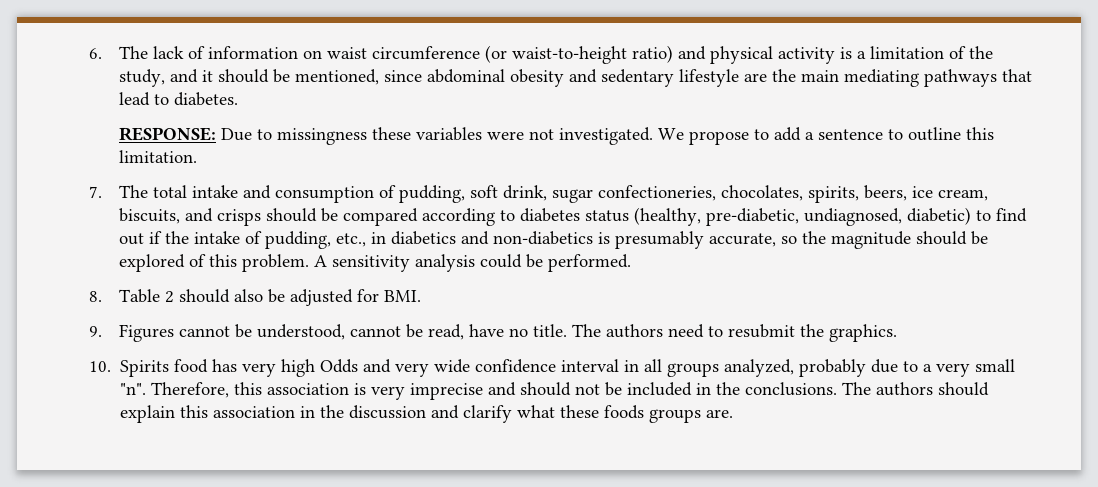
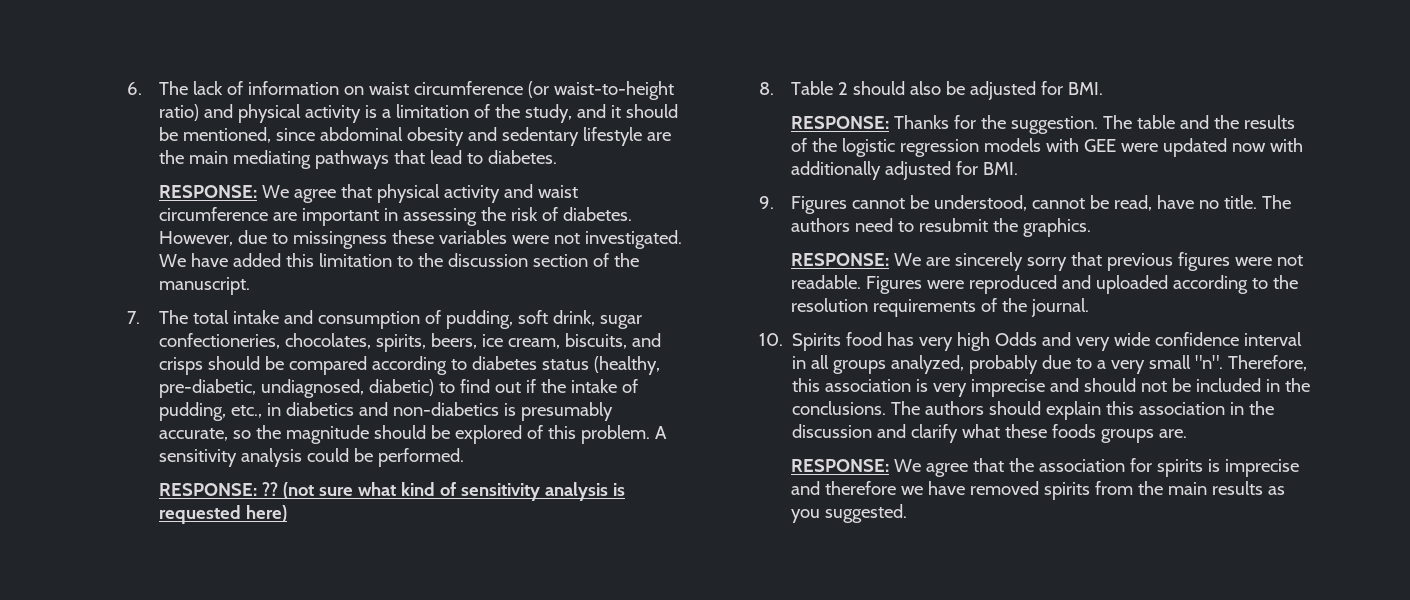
- RESPONSE: Due to missingness these variables were not investigated.
+ RESPONSE: We agree that physical activity and waist circumference are important in assessing the risk of diabetes. However, due to missingness these variables were not investigated.
- We propose to add a sentence to outline this limitation.
+ We have added this limitation to the discussion section of the manuscript.
+ RESPONSE: ?? (not sure what kind of sensitivity analysis is requested here)
+ RESPONSE: Thanks for the suggestion. The table and the results of the logistic regression models with GEE were updated now with additionally adjusted for BMI.
+ RESPONSE: We are sincerely sorry that previous figures were not readable. Figures were reproduced and uploaded according to the resolution requirements of the journal.
+ RESPONSE: We agree that the association for spirits is imprecise and therefore we have removed spirits from the main results as you suggested.

